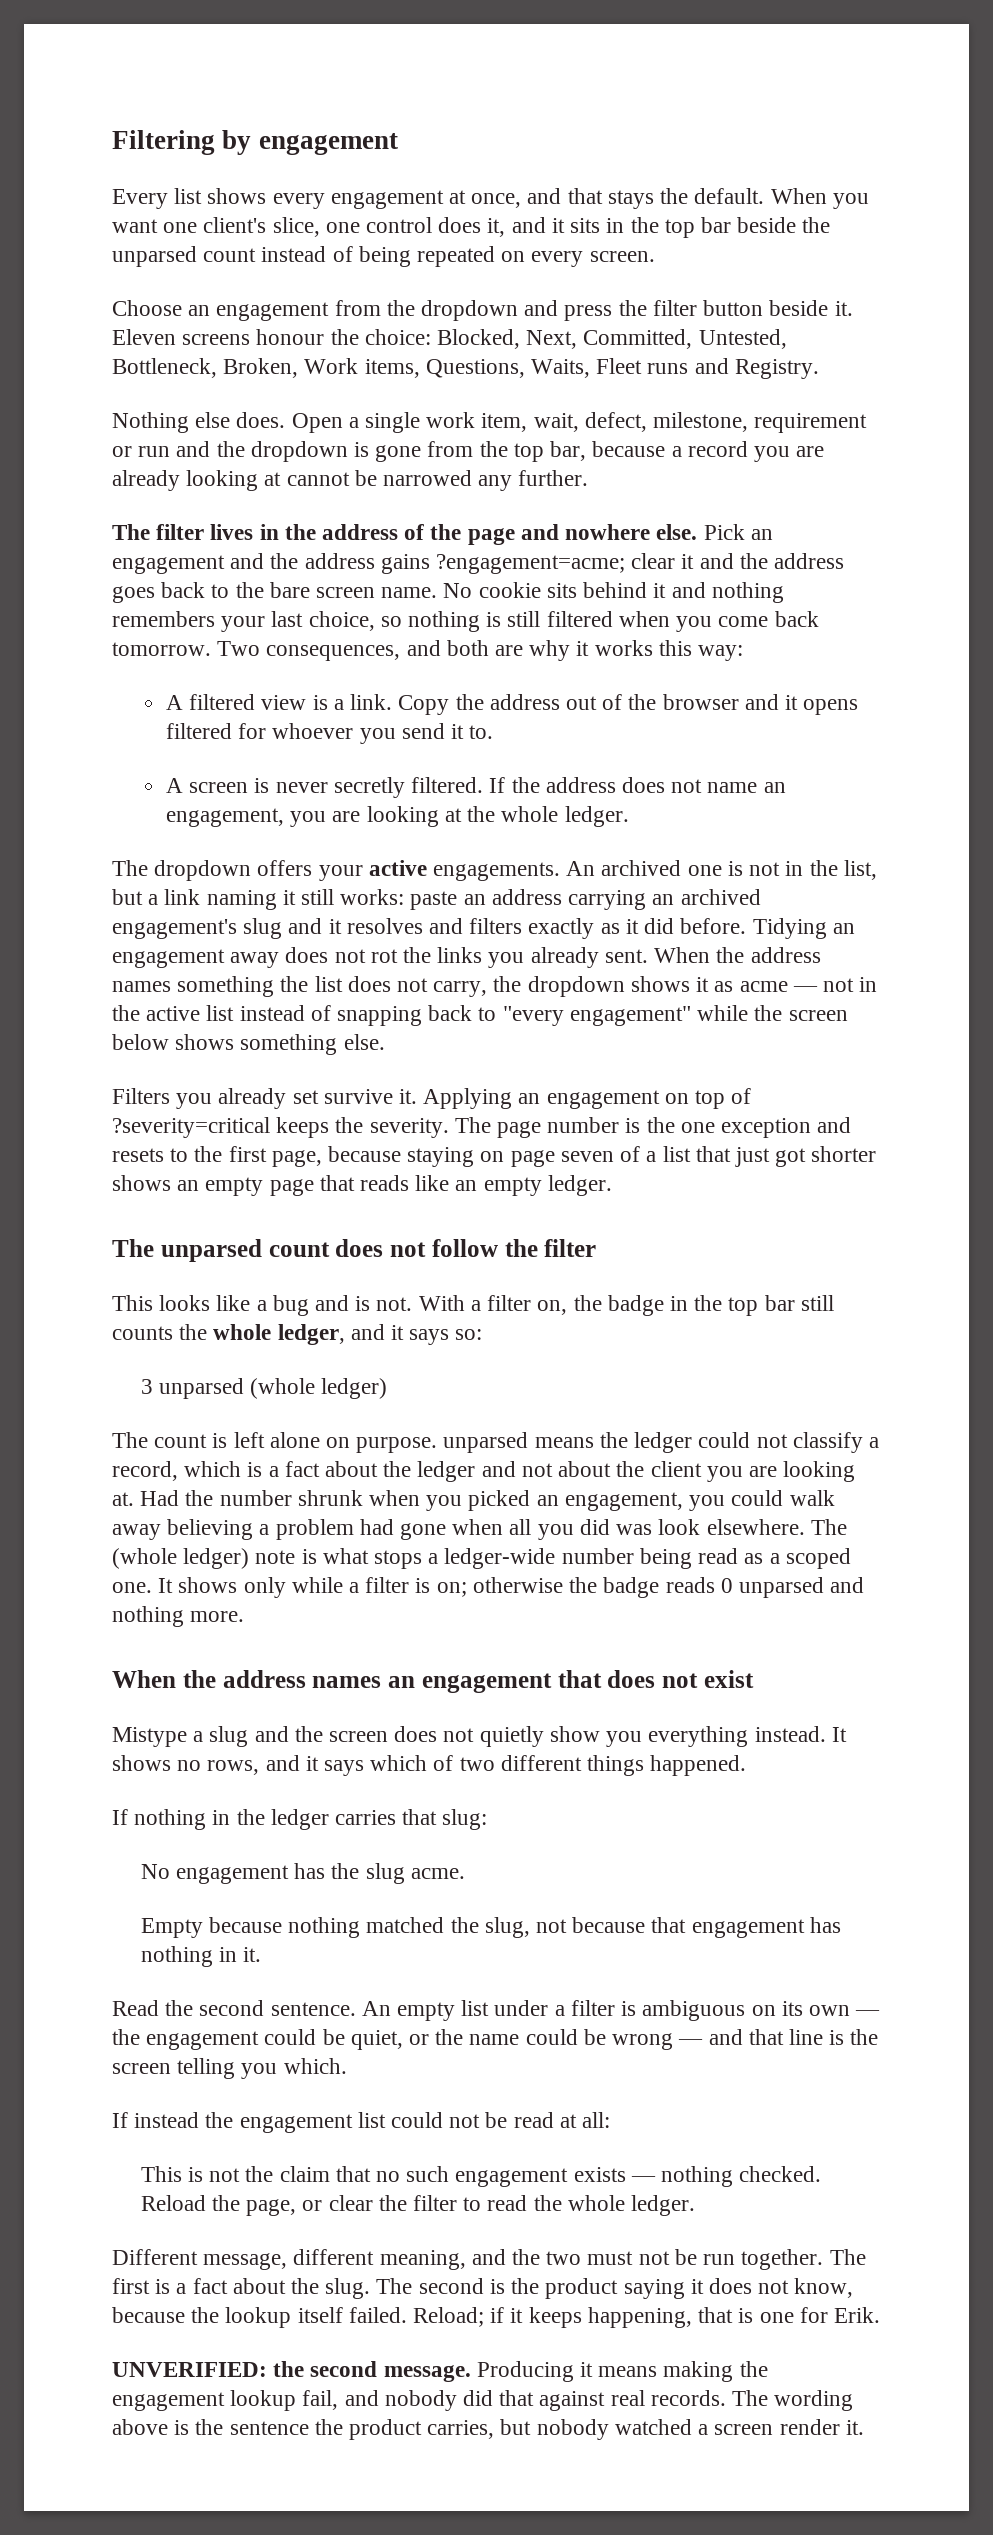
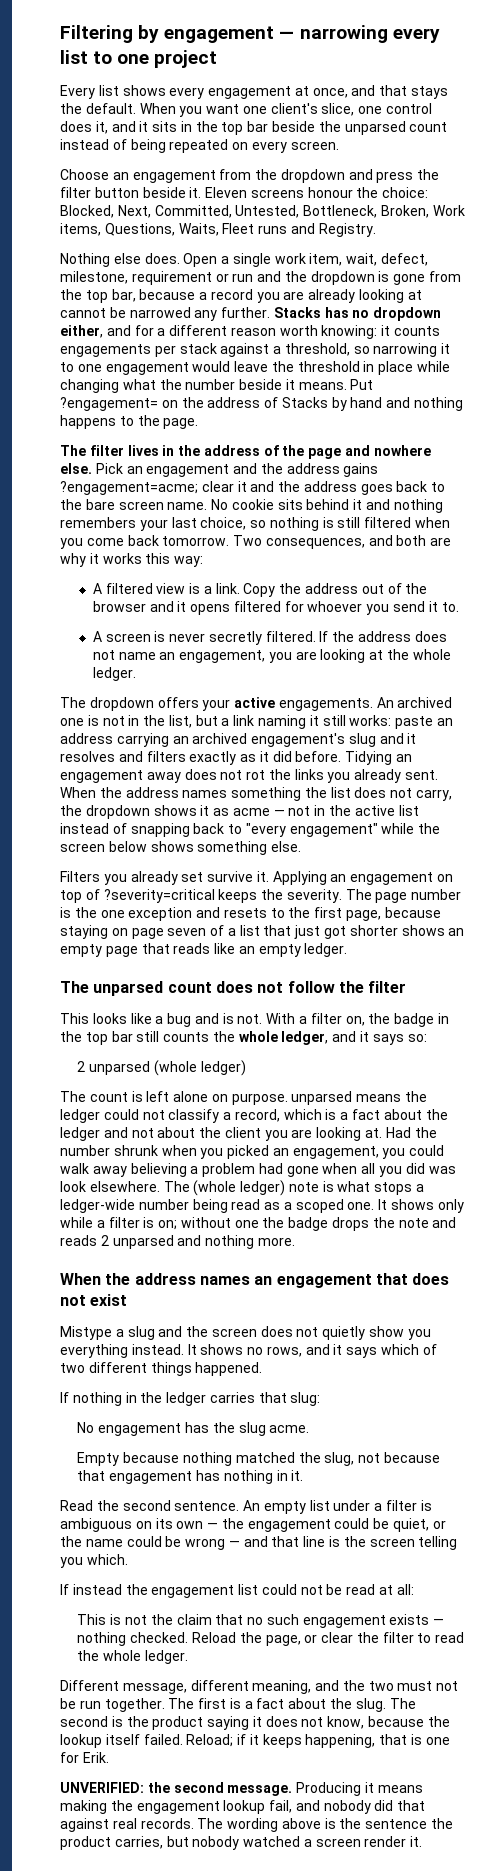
- Filtering by engagement
+ Filtering by engagement — narrowing every list to one project
+ Stacks has no dropdown either, and for a different reason worth knowing: it counts engagements per stack against a threshold, so narrowing it to one engagement would leave the threshold in place while changing what the number beside it means. Put ?engagement= on the address of Stacks by hand and nothing happens to the page.
- 3 unparsed (whole ledger)
+ 2 unparsed (whole ledger)
- It shows only while a filter is on; otherwise the badge reads 0 unparsed and nothing more.
+ It shows only while a filter is on; without one the badge drops the note and reads 2 unparsed and nothing more.

